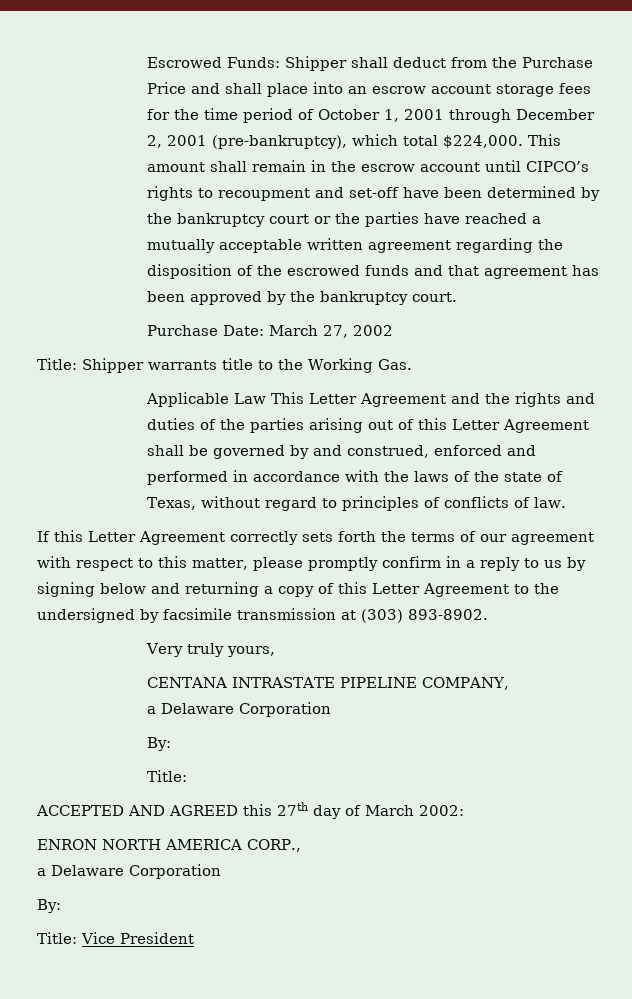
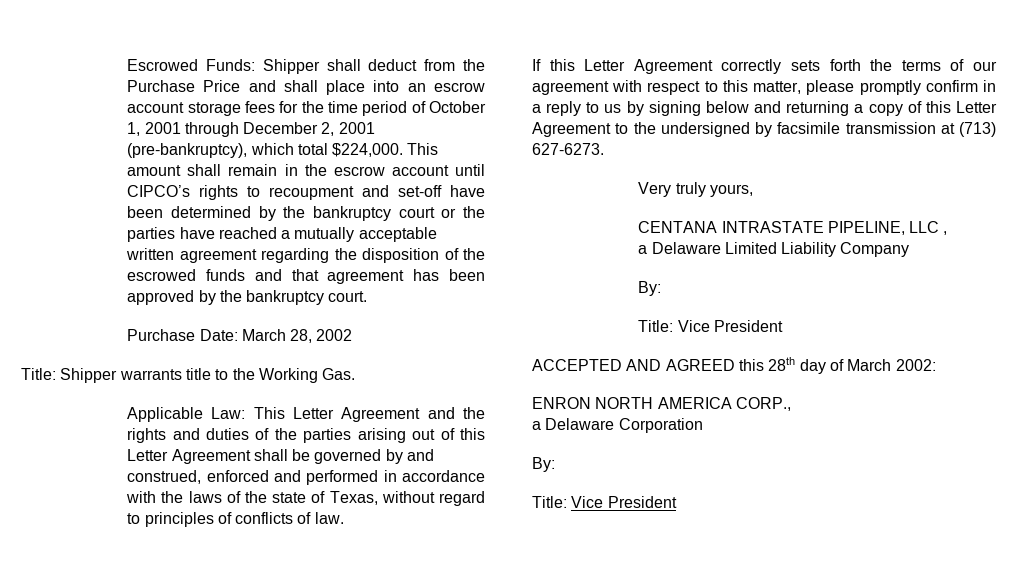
- Purchase Date: March 27, 2002
+ Purchase Date: March 28, 2002
- Applicable Law This Letter Agreement and the rights and duties of the parties arising out of this Letter Agreement shall be governed by and construed, enforced and performed in accordance with the laws of the state of Texas, without regard to principles of conflicts of law.
+ Applicable Law: This Letter Agreement and the rights and duties of the parties arising out of this Letter Agreement shall be governed by and construed, enforced and performed in accordance with the laws of the state of Texas, without regard to principles of conflicts of law.
- If this Letter Agreement correctly sets forth the terms of our agreement with respect to this matter, please promptly confirm in a reply to us by signing below and returning a copy of this Letter Agreement to the undersigned by facsimile transmission at (303) 893-8902.
+ If this Letter Agreement correctly sets forth the terms of our agreement with respect to this matter, please promptly confirm in a reply to us by signing below and returning a copy of this Letter Agreement to the undersigned by facsimile transmission at (713) 627-6273.
- CENTANA INTRASTATE PIPELINE COMPANY,
- a Delaware Corporation
+ CENTANA INTRASTATE PIPELINE, LLC ,
+ a Delaware Limited Liability Company
  By:
- Title:
+ Title: Vice President
- ACCEPTED AND AGREED this 27th day of March 2002:
+ ACCEPTED AND AGREED this 28th day of March 2002:

